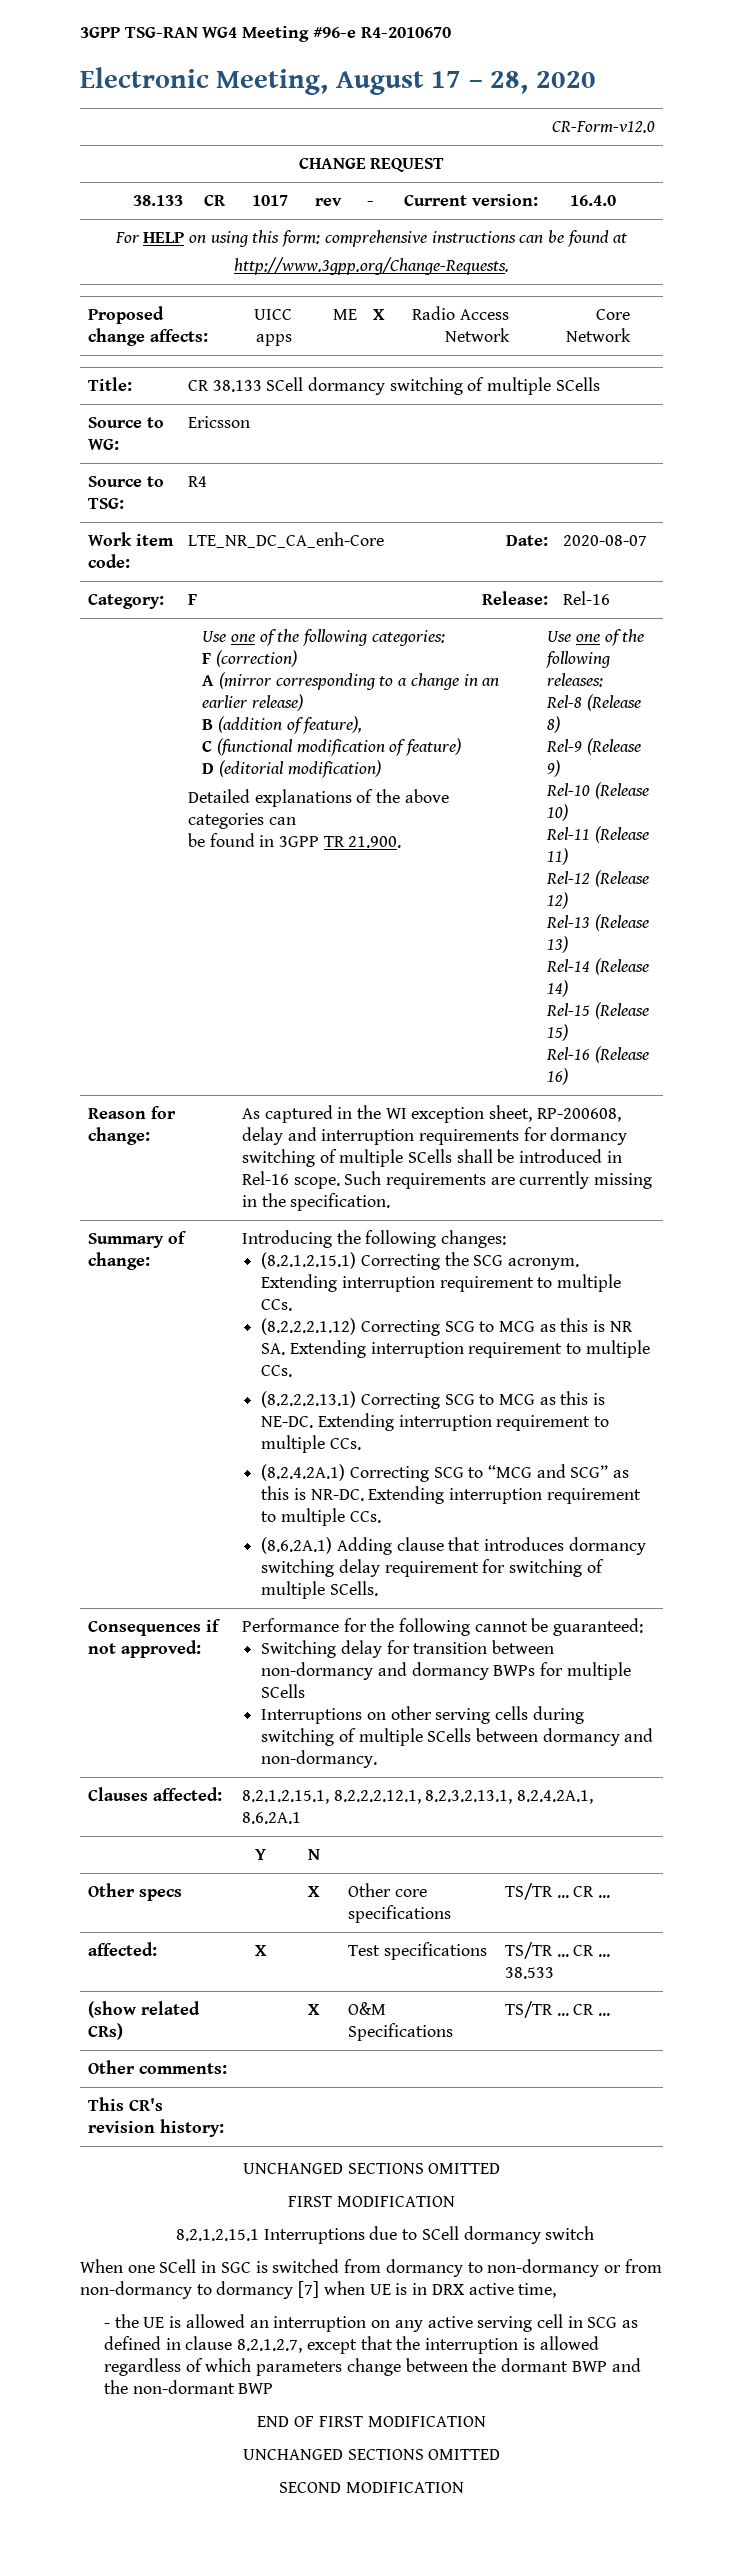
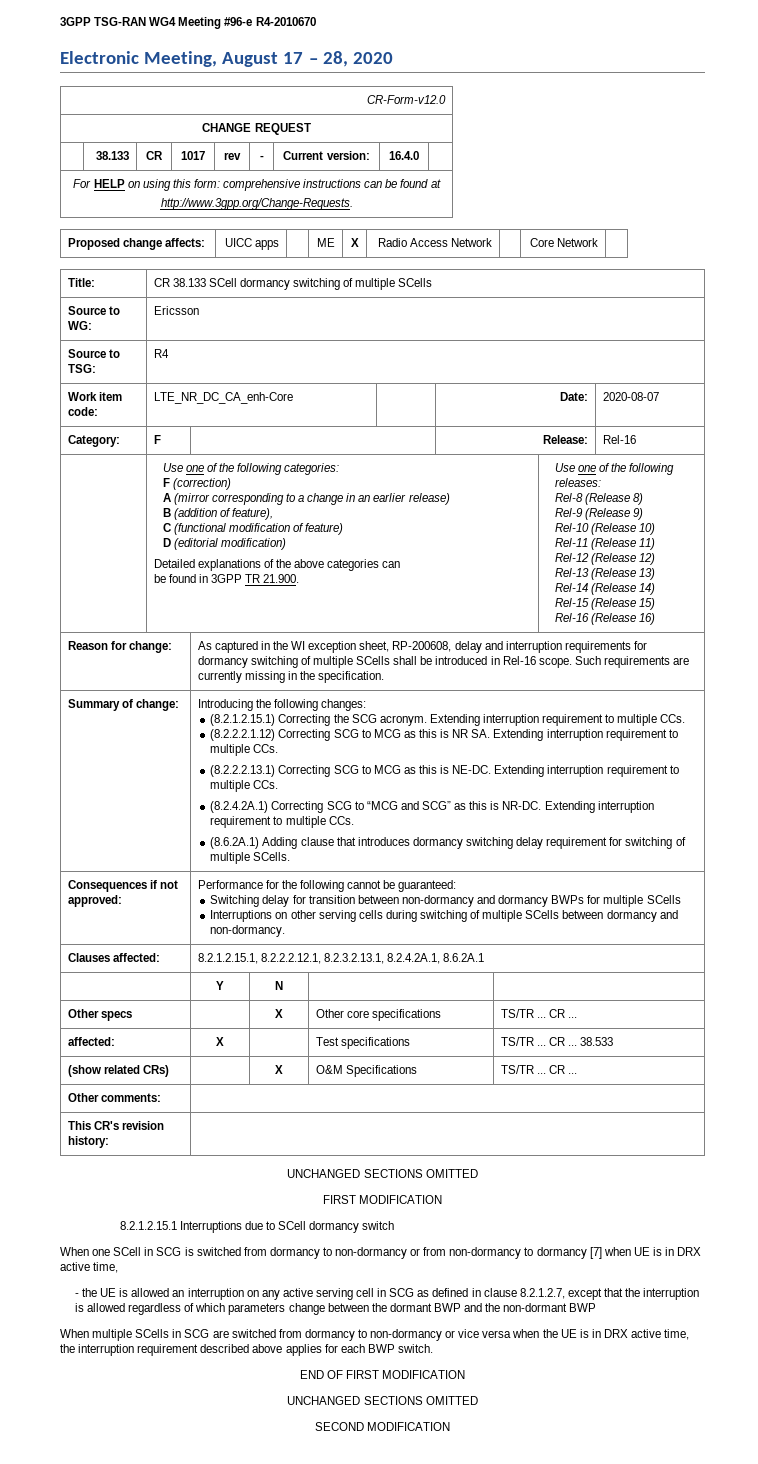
- When one SCell in SGC is switched from dormancy to non-dormancy or from non-dormancy to dormancy [7] when UE is in DRX active time,
+ When one SCell in SCG is switched from dormancy to non-dormancy or from non-dormancy to dormancy [7] when UE is in DRX active time,
+ When multiple SCells in SCG are switched from dormancy to non-dormancy or vice versa when the UE is in DRX active time, the interruption requirement described above applies for each BWP switch.

